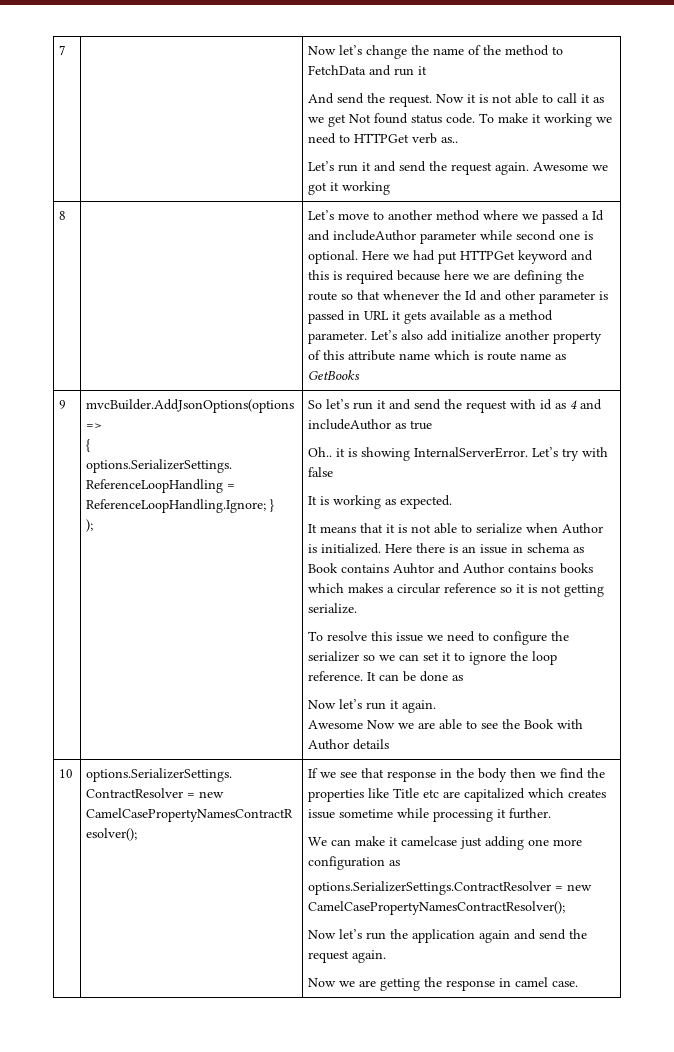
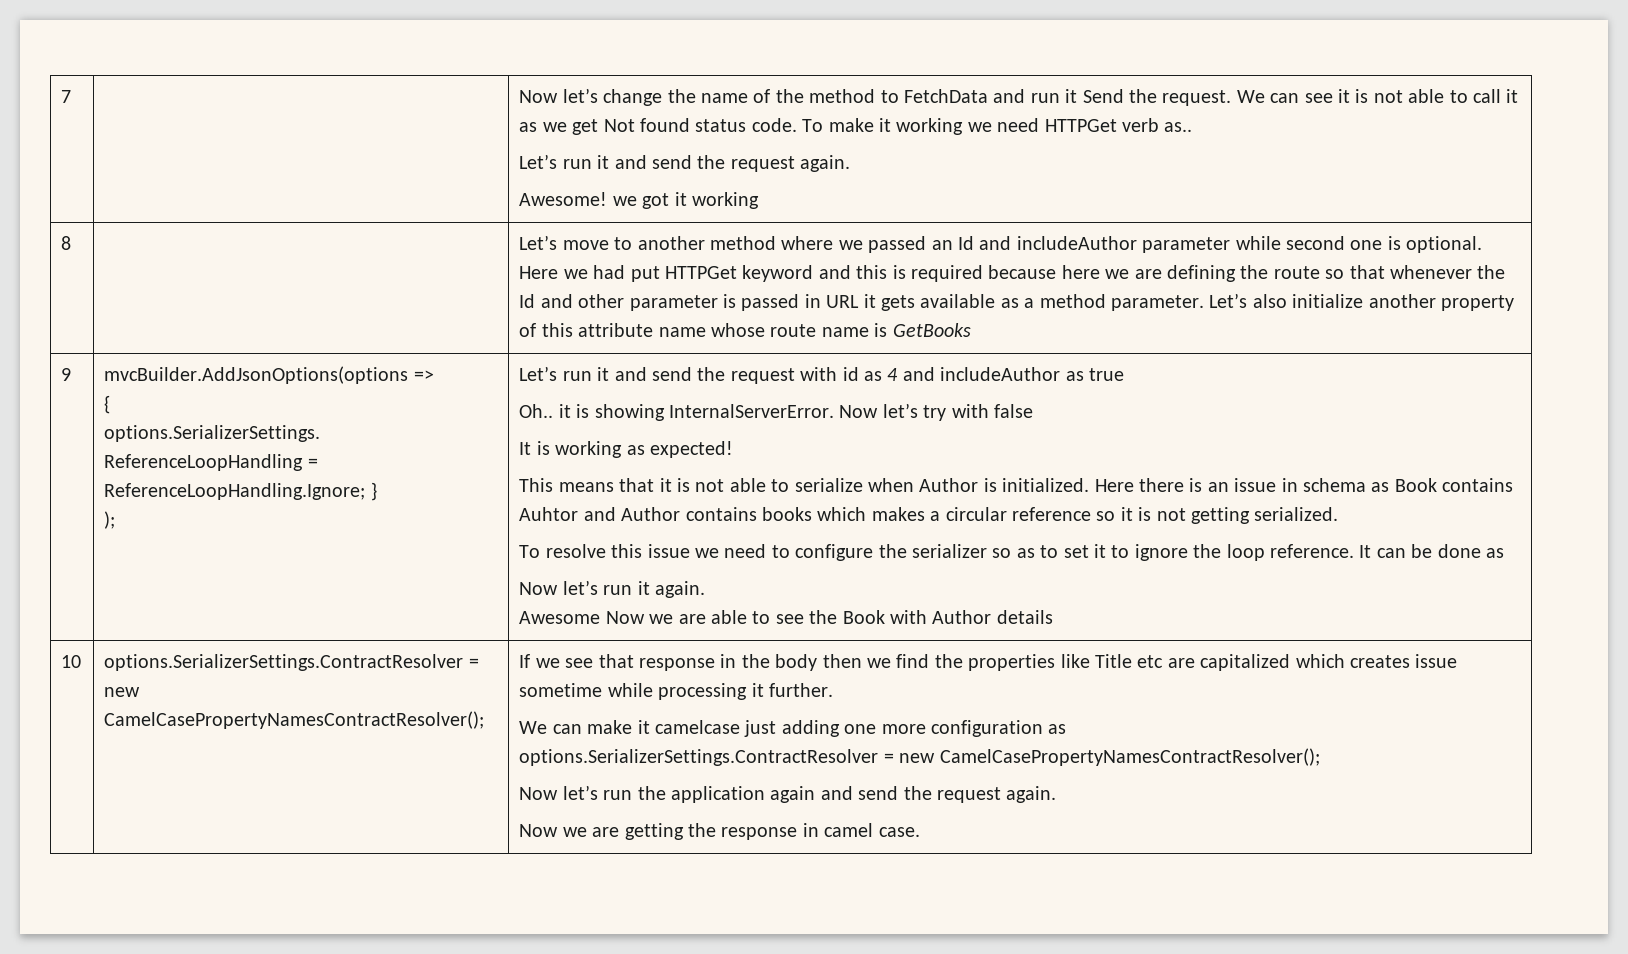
- Now let’s change the name of the method to FetchData and run it
- And send the request. Now it is not able to call it as we get Not found status code.
+ Now let’s change the name of the method to FetchData and run it Send the request. We can see it is not able to call it as we get Not found status code.
- To make it working we need to HTTPGet verb as..
+ To make it working we need HTTPGet verb as..
- Let’s run it and send the request again. Awesome we got it working
+ Let’s run it and send the request again.
+ Awesome! we got it working
- Let’s move to another method where we passed a Id and includeAuthor parameter while second one is optional.
+ Let’s move to another method where we passed an Id and includeAuthor parameter while second one is optional.
- Let’s also add initialize another property of this attribute name which is route name as GetBooks
+ Let’s also initialize another property of this attribute name whose route name is GetBooks
- So let’s run it and send the request with id as 4 and includeAuthor as true
+ Let’s run it and send the request with id as 4 and includeAuthor as true
- Let’s try with false
+ Now let’s try with false
- It is working as expected.
- It means that it is not able to serialize when Author is initialized.
+ It is working as expected!
+ This means that it is not able to serialize when Author is initialized.
- Here there is an issue in schema as Book contains Auhtor and Author contains books which makes a circular reference so it is not getting serialize.
+ Here there is an issue in schema as Book contains Auhtor and Author contains books which makes a circular reference so it is not getting serialized.
- To resolve this issue we need to configure the serializer so we can set it to ignore the loop reference.
+ To resolve this issue we need to configure the serializer so as to set it to ignore the loop reference.

